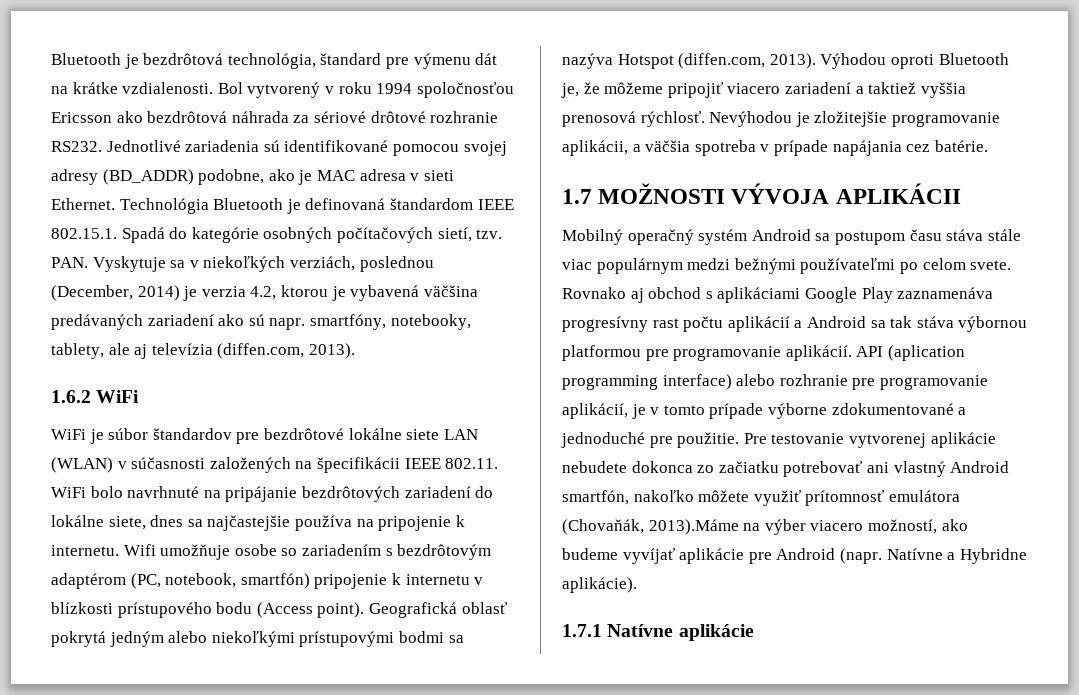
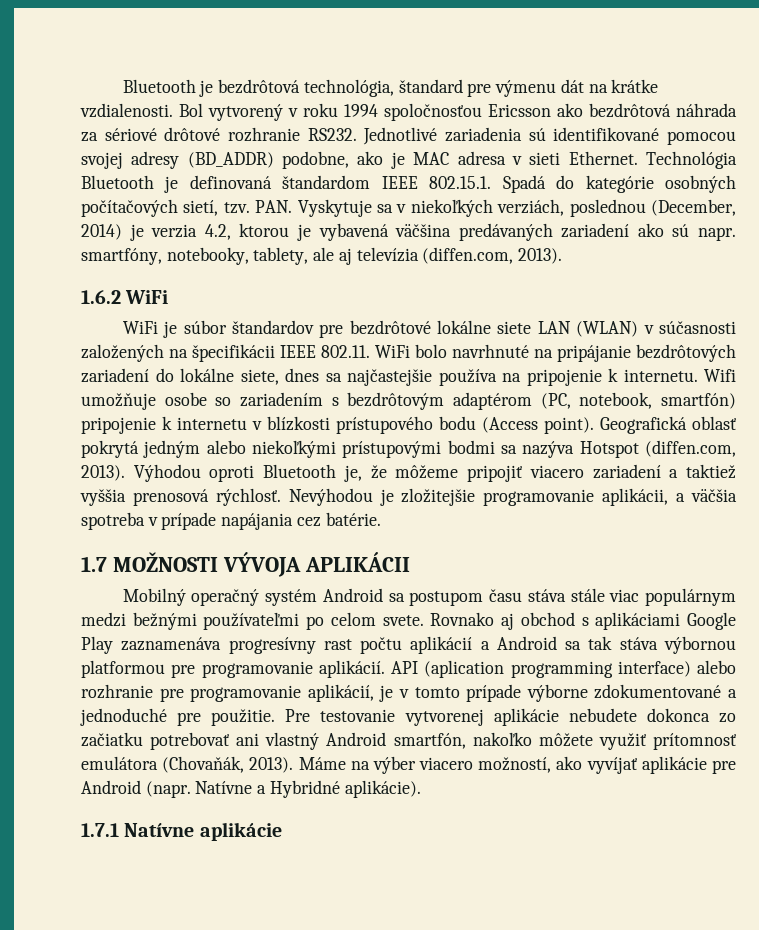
- Pre testovanie vytvorenej aplikácie nebudete dokonca zo začiatku potrebovať ani vlastný Android smartfón, nakoľko môžete využiť prítomnosť emulátora (Chovaňák, 2013).Máme na výber viacero možností, ako budeme vyvíjať aplikácie pre Android (napr.
+ Pre testovanie vytvorenej aplikácie nebudete dokonca zo začiatku potrebovať ani vlastný Android smartfón, nakoľko môžete využiť prítomnosť emulátora (Chovaňák, 2013). Máme na výber viacero možností, ako vyvíjať aplikácie pre Android (napr.
- Natívne a Hybridne aplikácie).
+ Natívne a Hybridné aplikácie).

